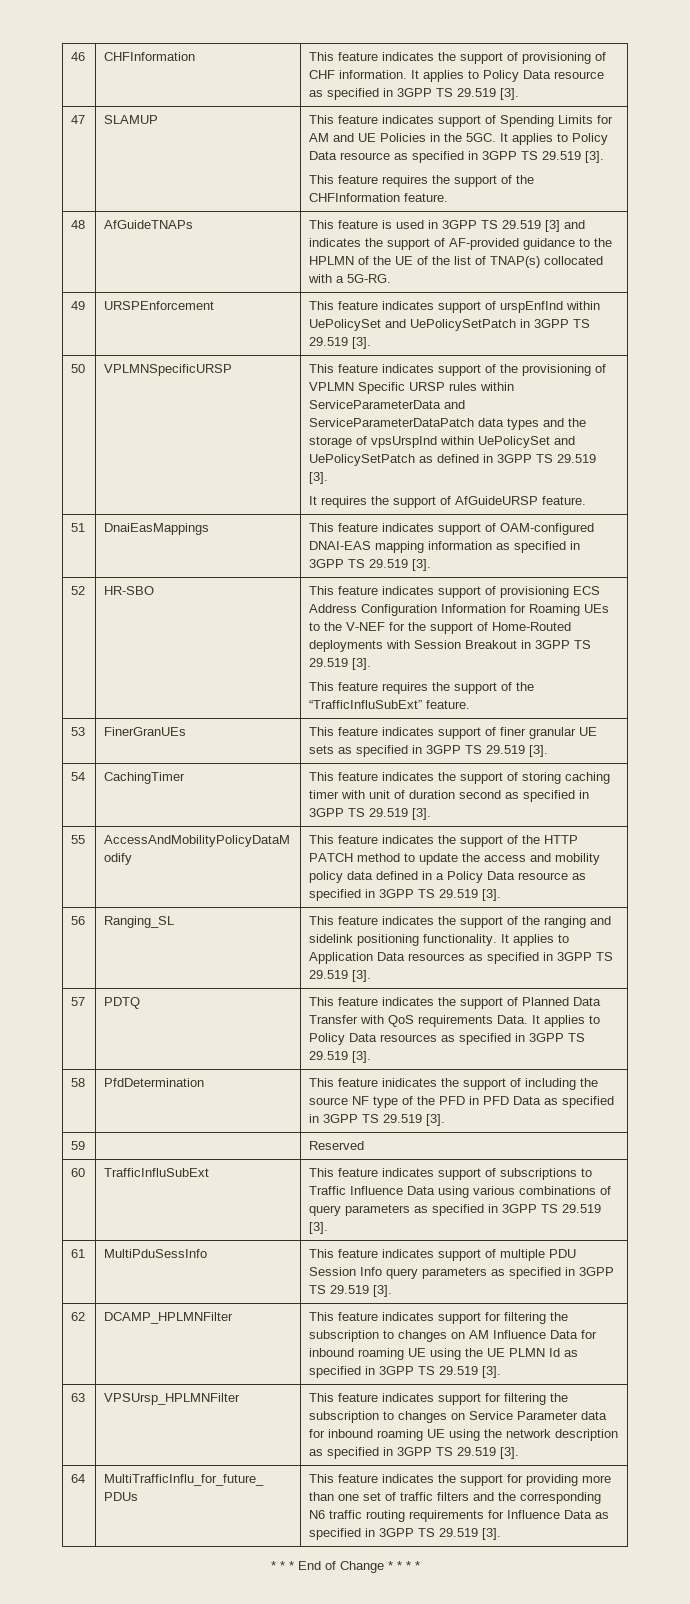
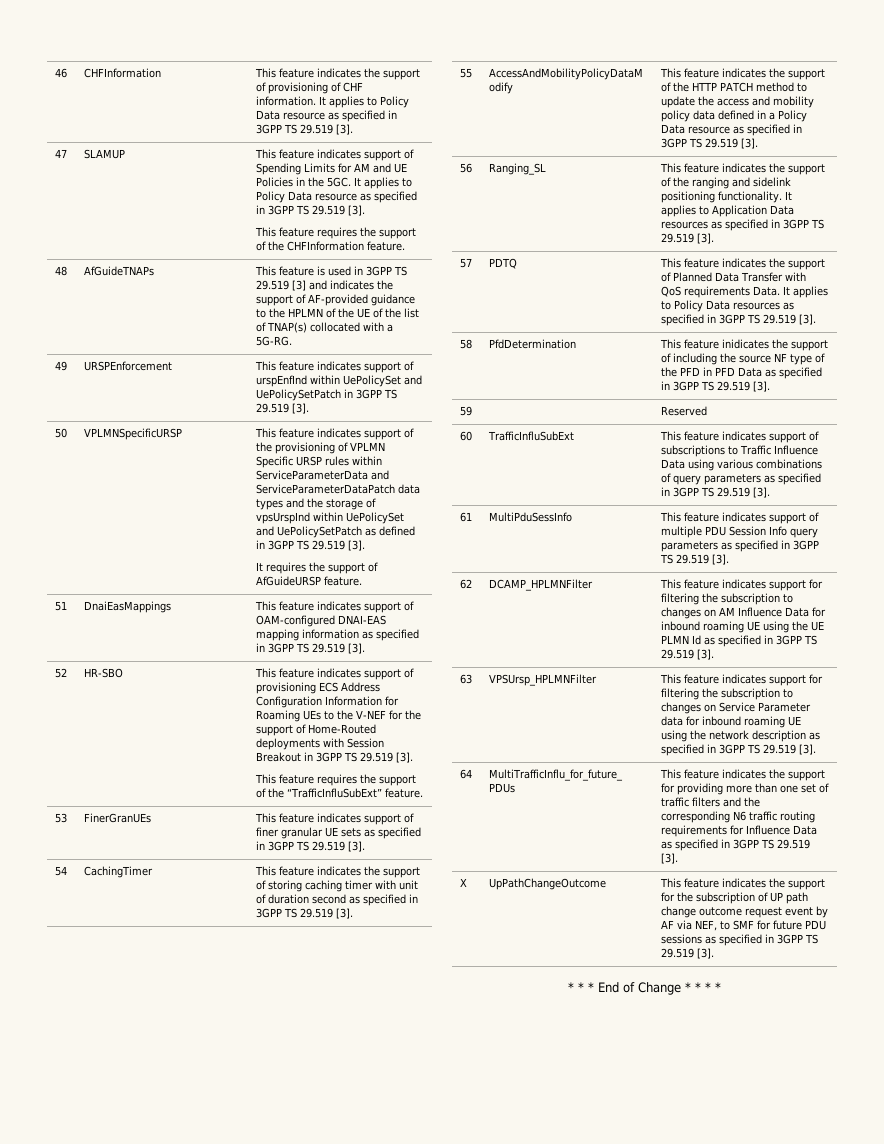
+ X | UpPathChangeOutcome | This feature indicates the support for the subscription of UP path change outcome request event by AF via NEF, to SMF for future PDU sessions as specified in 3GPP TS 29.519 [3].

